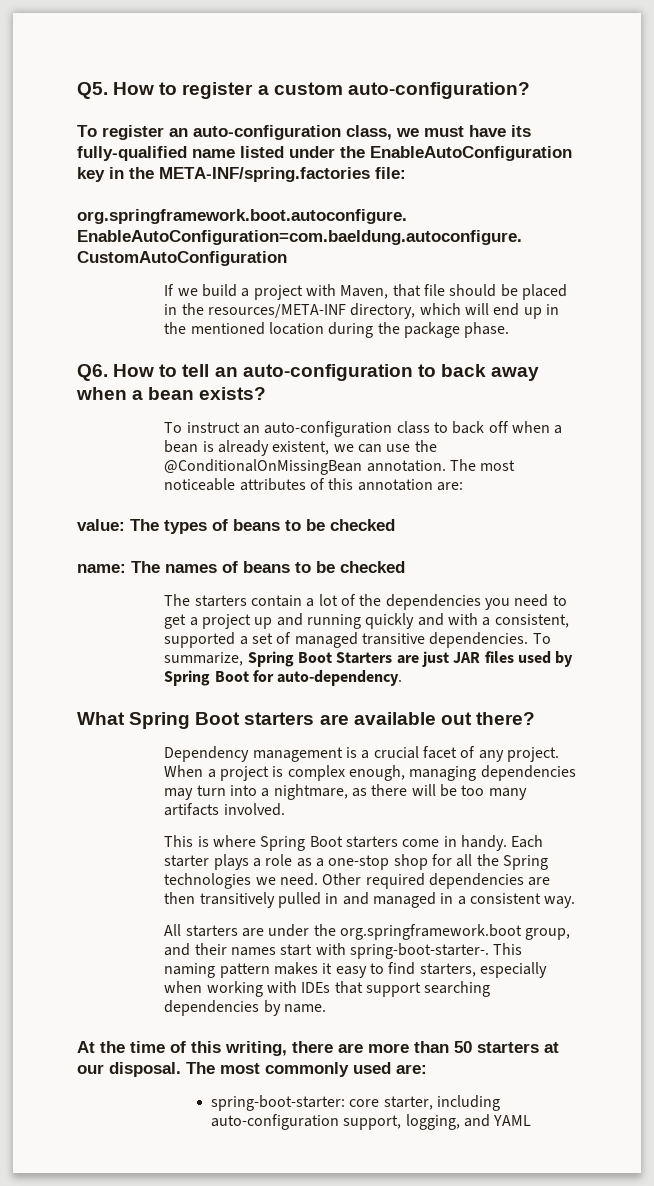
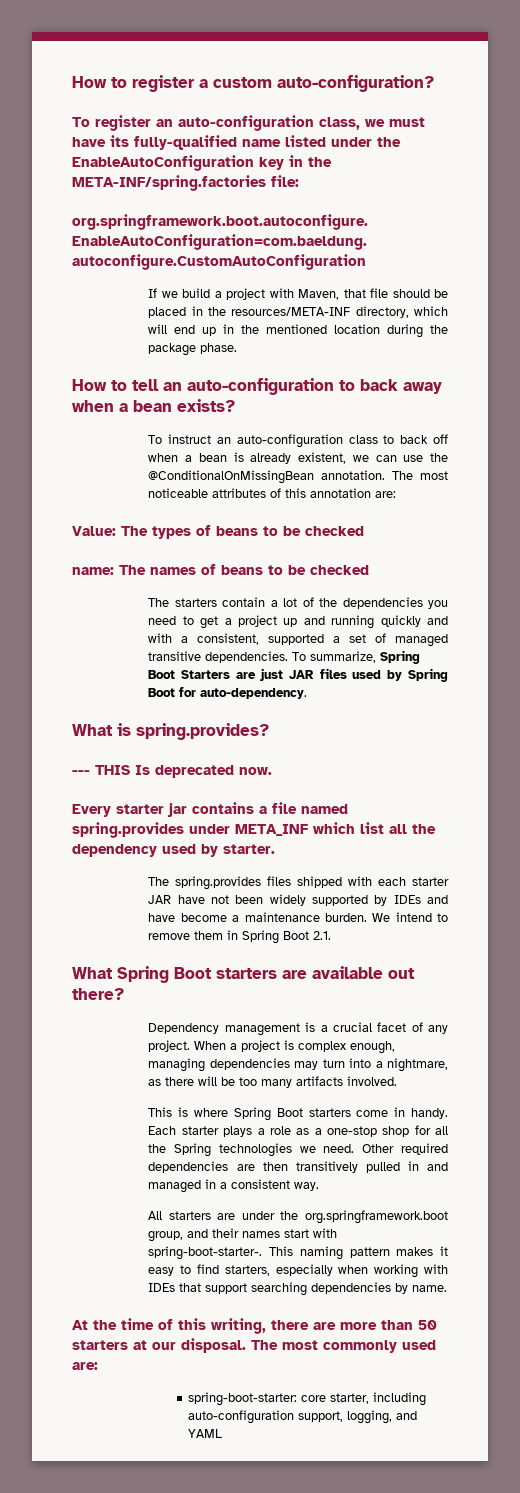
- Q5. How to register a custom auto-configuration?
+ How to register a custom auto-configuration?
- Q6. How to tell an auto-configuration to back away when a bean exists?
+ How to tell an auto-configuration to back away when a bean exists?
- value: The types of beans to be checked
+ Value: The types of beans to be checked
+ What is spring.provides?
+ --- THIS Is deprecated now.
+ Every starter jar contains a file named spring.provides under META_INF which list all the dependency used by starter.
+ The spring.provides files shipped with each starter JAR have not been widely supported by IDEs and have become a maintenance burden. We intend to remove them in Spring Boot 2.1.

